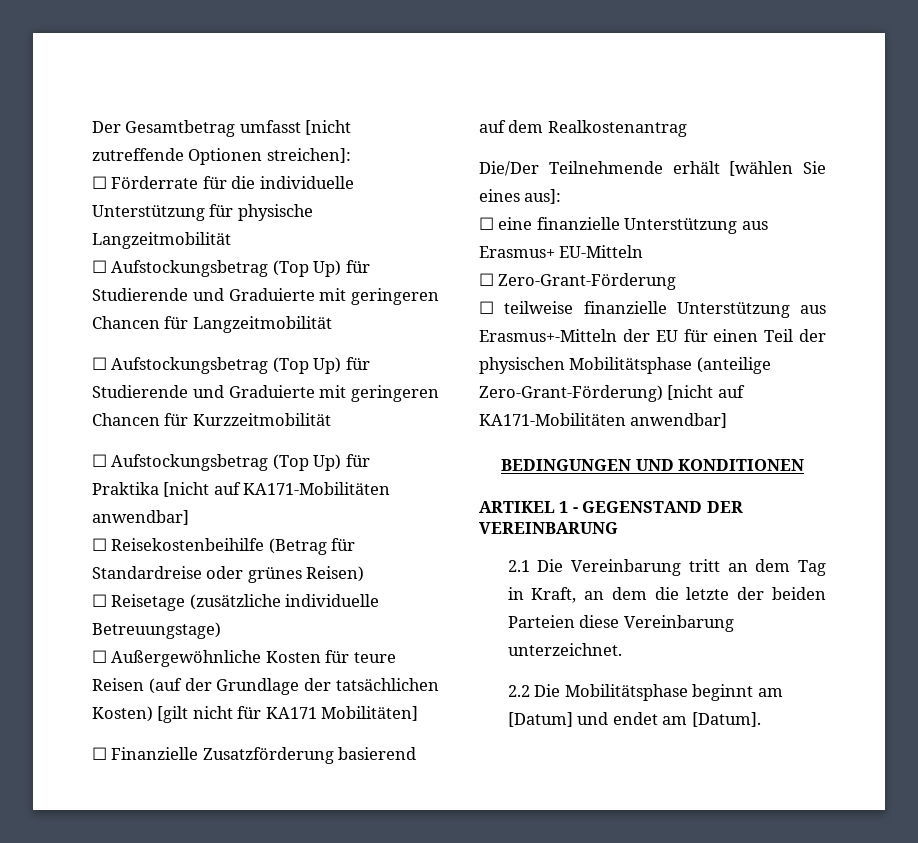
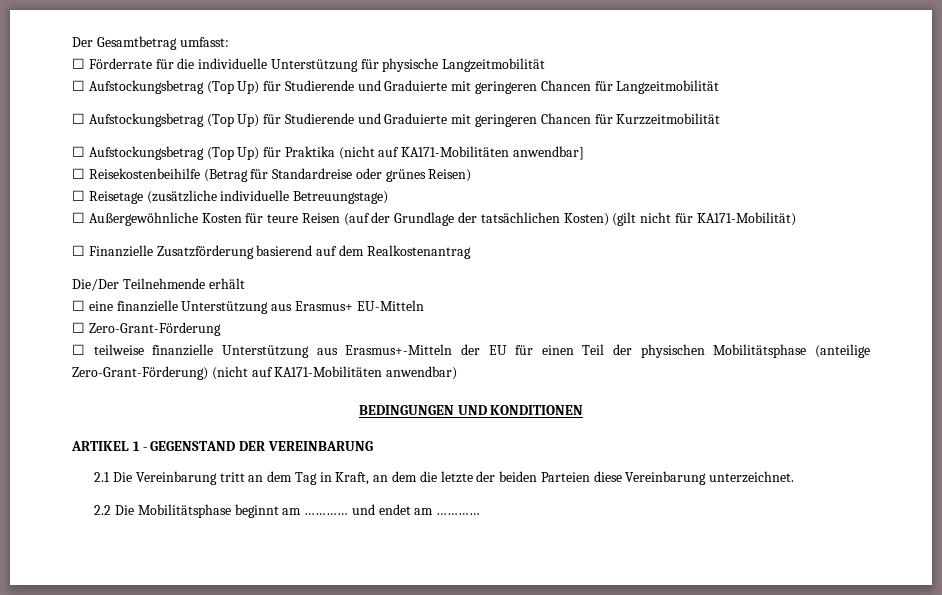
- Der Gesamtbetrag umfasst [nicht zutreffende Optionen streichen]:
+ Der Gesamtbetrag umfasst:
- ☐ Aufstockungsbetrag (Top Up) für Praktika [nicht auf KA171-Mobilitäten anwendbar]
+ ☐ Aufstockungsbetrag (Top Up) für Praktika (nicht auf KA171-Mobilitäten anwendbar]
- ☐ Außergewöhnliche Kosten für teure Reisen (auf der Grundlage der tatsächlichen Kosten) [gilt nicht für KA171 Mobilitäten]
+ ☐ Außergewöhnliche Kosten für teure Reisen (auf der Grundlage der tatsächlichen Kosten) (gilt nicht für KA171-Mobilität)
- Die/Der Teilnehmende erhält [wählen Sie eines aus]:
+ Die/Der Teilnehmende erhält
- ☐ teilweise finanzielle Unterstützung aus Erasmus+-Mitteln der EU für einen Teil der physischen Mobilitätsphase (anteilige Zero-Grant-Förderung) [nicht auf KA171-Mobilitäten anwendbar]
+ ☐ teilweise finanzielle Unterstützung aus Erasmus+-Mitteln der EU für einen Teil der physischen Mobilitätsphase (anteilige Zero-Grant-Förderung) (nicht auf KA171-Mobilitäten anwendbar)
- 2.2 Die Mobilitätsphase beginnt am [Datum] und endet am [Datum].
+ 2.2 Die Mobilitätsphase beginnt am ………… und endet am …………

